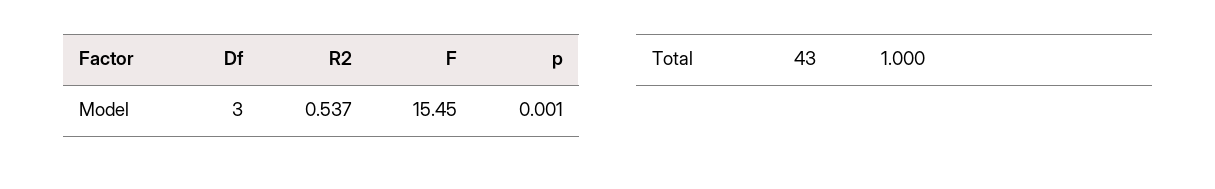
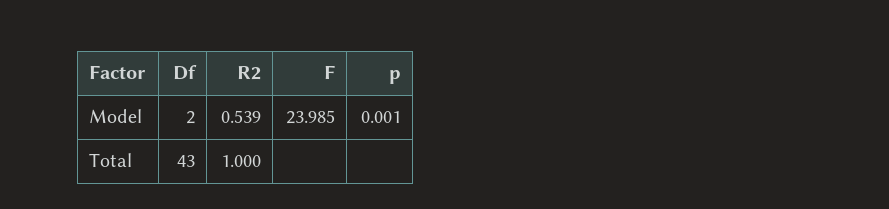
- Model | 3 | 0.537 | 15.45 | 0.001
+ Model | 2 | 0.539 | 23.985 | 0.001

